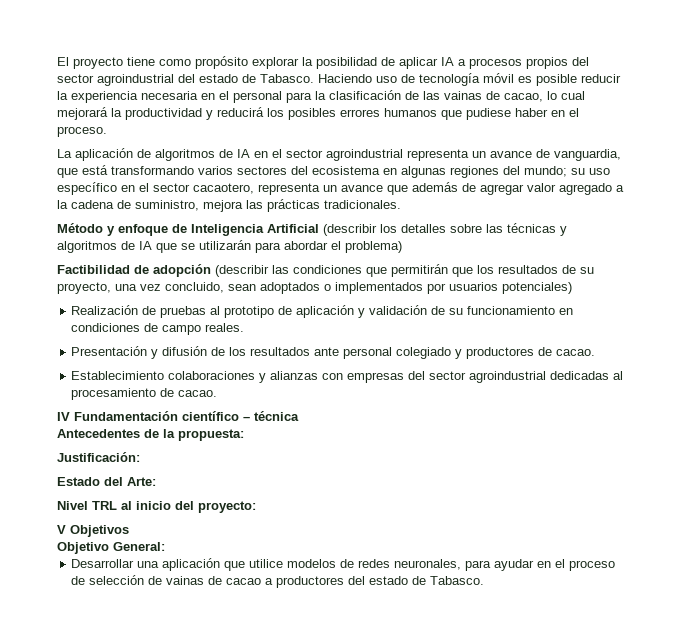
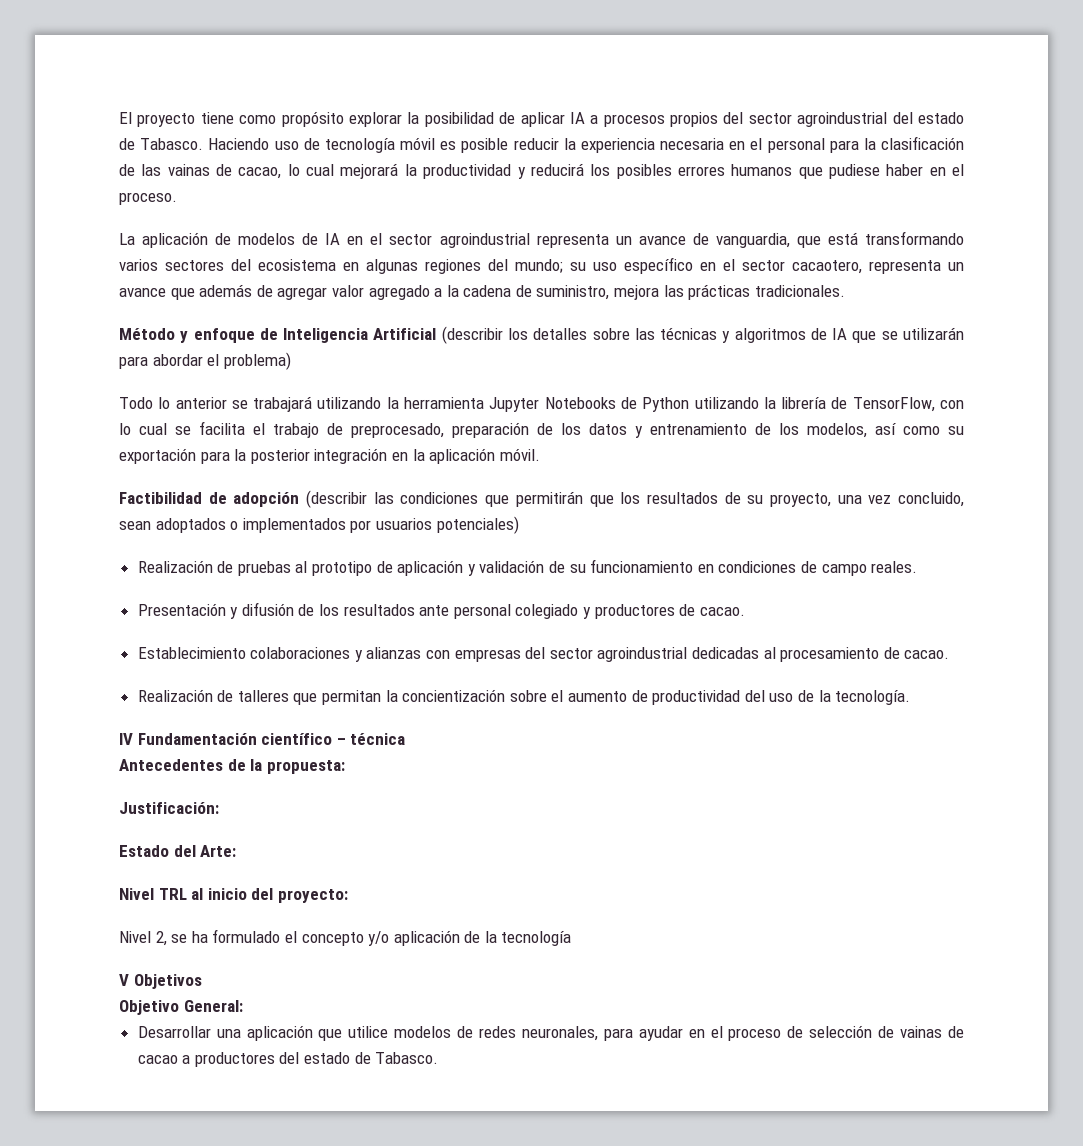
- La aplicación de algoritmos de IA en el sector agroindustrial representa un avance de vanguardia, que está transformando varios sectores del ecosistema en algunas regiones del mundo; su uso específico en el sector cacaotero, representa un avance que además de agregar valor agregado a la cadena de suministro, mejora las prácticas tradicionales.
+ La aplicación de modelos de IA en el sector agroindustrial representa un avance de vanguardia, que está transformando varios sectores del ecosistema en algunas regiones del mundo; su uso específico en el sector cacaotero, representa un avance que además de agregar valor agregado a la cadena de suministro, mejora las prácticas tradicionales.
+ Todo lo anterior se trabajará utilizando la herramienta Jupyter Notebooks de Python utilizando la librería de TensorFlow, con lo cual se facilita el trabajo de preprocesado, preparación de los datos y entrenamiento de los modelos, así como su exportación para la posterior integración en la aplicación móvil.
+ Realización de talleres que permitan la concientización sobre el aumento de productividad del uso de la tecnología.
+ Nivel 2, se ha formulado el concepto y/o aplicación de la tecnología

